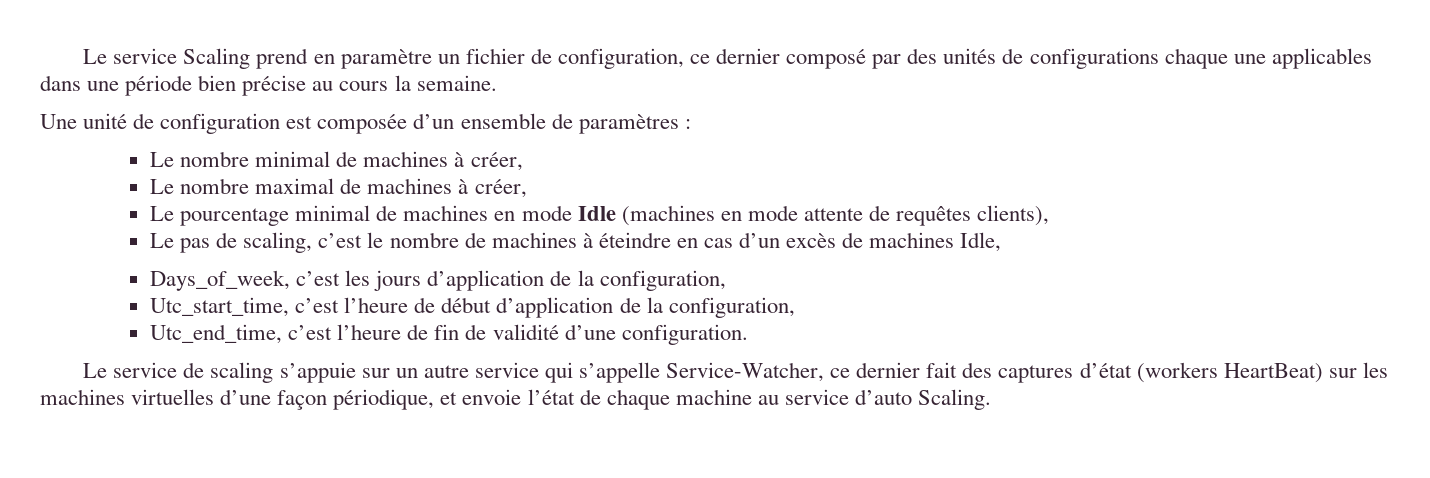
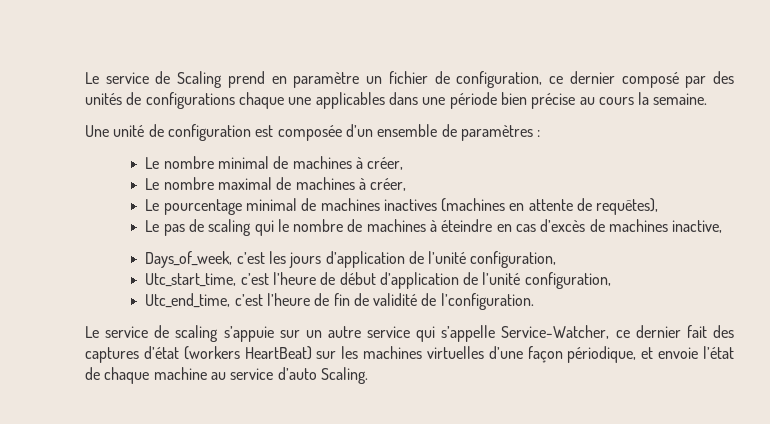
- Le service Scaling prend en paramètre un fichier de configuration, ce dernier composé par des unités de configurations chaque une applicables dans une période bien précise au cours la semaine.
+ Le service de Scaling prend en paramètre un fichier de configuration, ce dernier composé par des unités de configurations chaque une applicables dans une période bien précise au cours la semaine.
- Le pourcentage minimal de machines en mode Idle (machines en mode attente de requêtes clients),
+ Le pourcentage minimal de machines inactives (machines en attente de requêtes),
- Le pas de scaling, c’est le nombre de machines à éteindre en cas d’un excès de machines Idle,
+ Le pas de scaling qui le nombre de machines à éteindre en cas d’excès de machines inactive,
- Days_of_week, c’est les jours d’application de la configuration,
+ Days_of_week, c’est les jours d’application de l’unité configuration,
- Utc_start_time, c’est l’heure de début d’application de la configuration,
+ Utc_start_time, c’est l’heure de début d’application de l’unité configuration,
- Utc_end_time, c’est l’heure de fin de validité d’une configuration.
+ Utc_end_time, c’est l’heure de fin de validité de l’configuration.

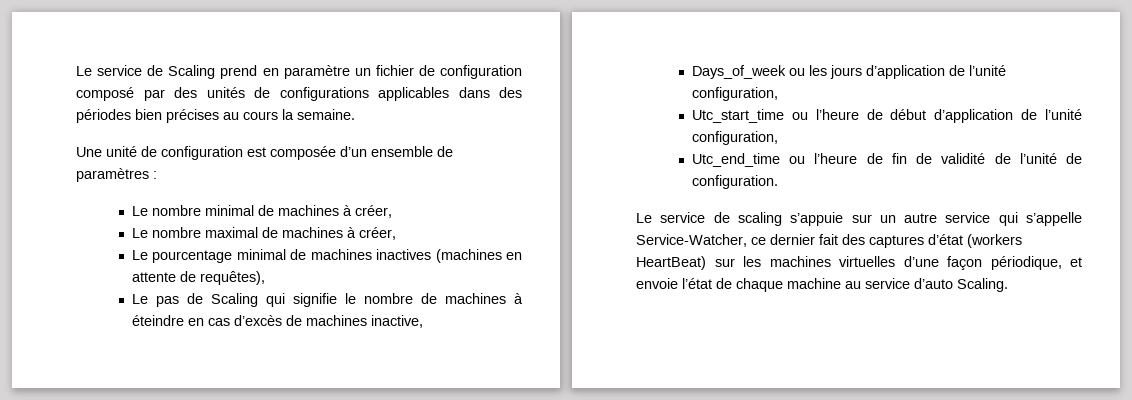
- Le service de Scaling prend en paramètre un fichier de configuration, ce dernier composé par des unités de configurations chaque une applicables dans une période bien précise au cours la semaine.
+ Le service de Scaling prend en paramètre un fichier de configuration composé par des unités de configurations applicables dans des périodes bien précises au cours la semaine.
- Le pas de scaling qui le nombre de machines à éteindre en cas d’excès de machines inactive,
+ Le pas de Scaling qui signifie le nombre de machines à éteindre en cas d’excès de machines inactive,
- Days_of_week, c’est les jours d’application de l’unité configuration,
+ Days_of_week ou les jours d’application de l’unité configuration,
- Utc_start_time, c’est l’heure de début d’application de l’unité configuration,
+ Utc_start_time ou l’heure de début d’application de l’unité configuration,
- Utc_end_time, c’est l’heure de fin de validité de l’configuration.
+ Utc_end_time ou l’heure de fin de validité de l’unité de configuration.

